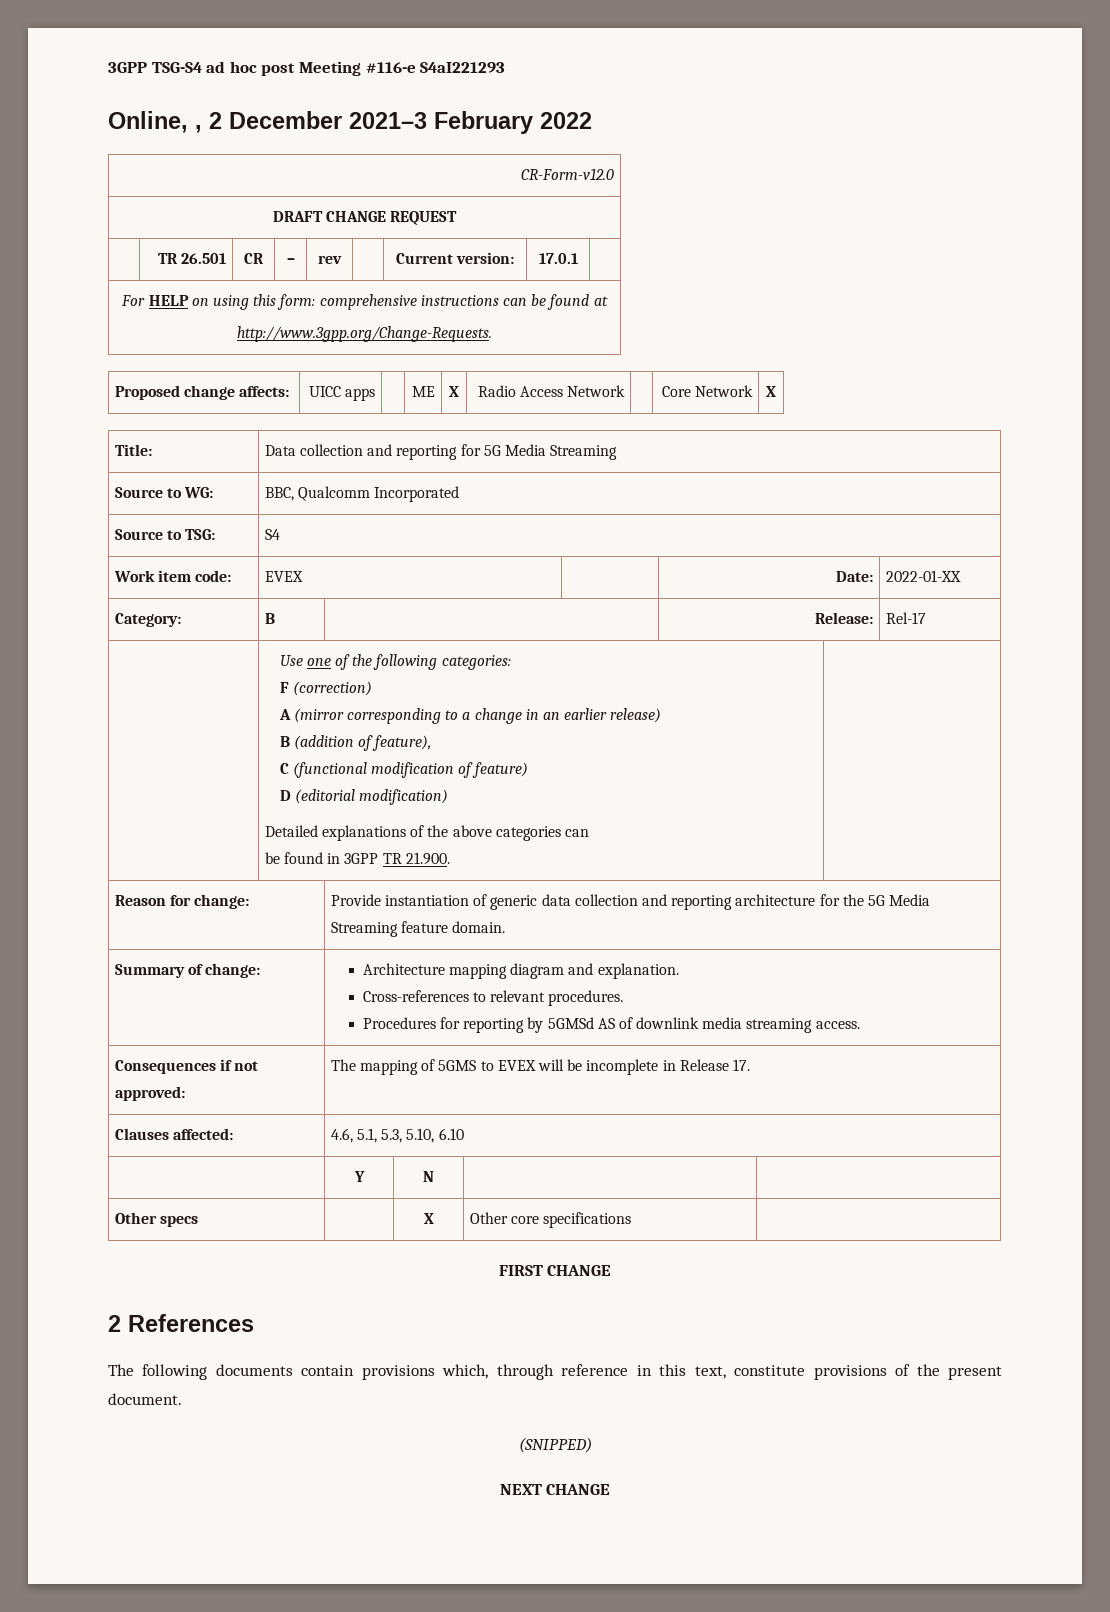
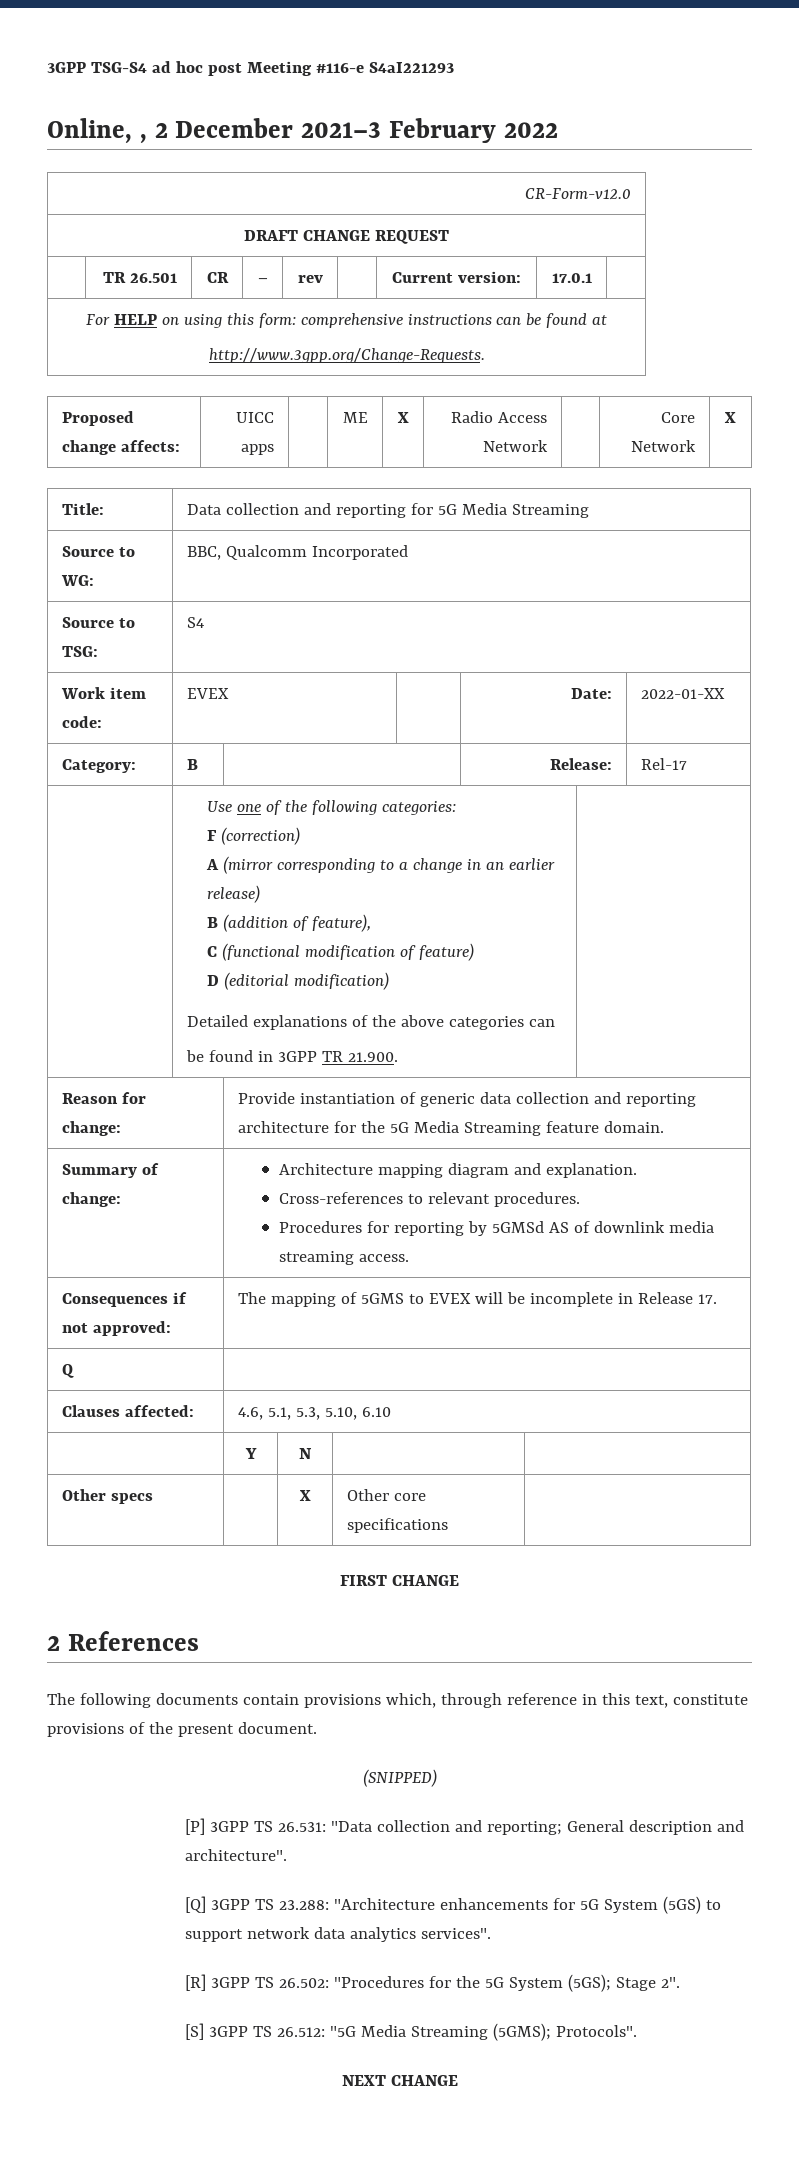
+ Q |
+ [P] 3GPP TS 26.531: "Data collection and reporting; General description and architecture".
+ [Q] 3GPP TS 23.288: "Architecture enhancements for 5G System (5GS) to support network data analytics services".
+ [R] 3GPP TS 26.502: "Procedures for the 5G System (5GS); Stage 2".
+ [S] 3GPP TS 26.512: "5G Media Streaming (5GMS); Protocols".

